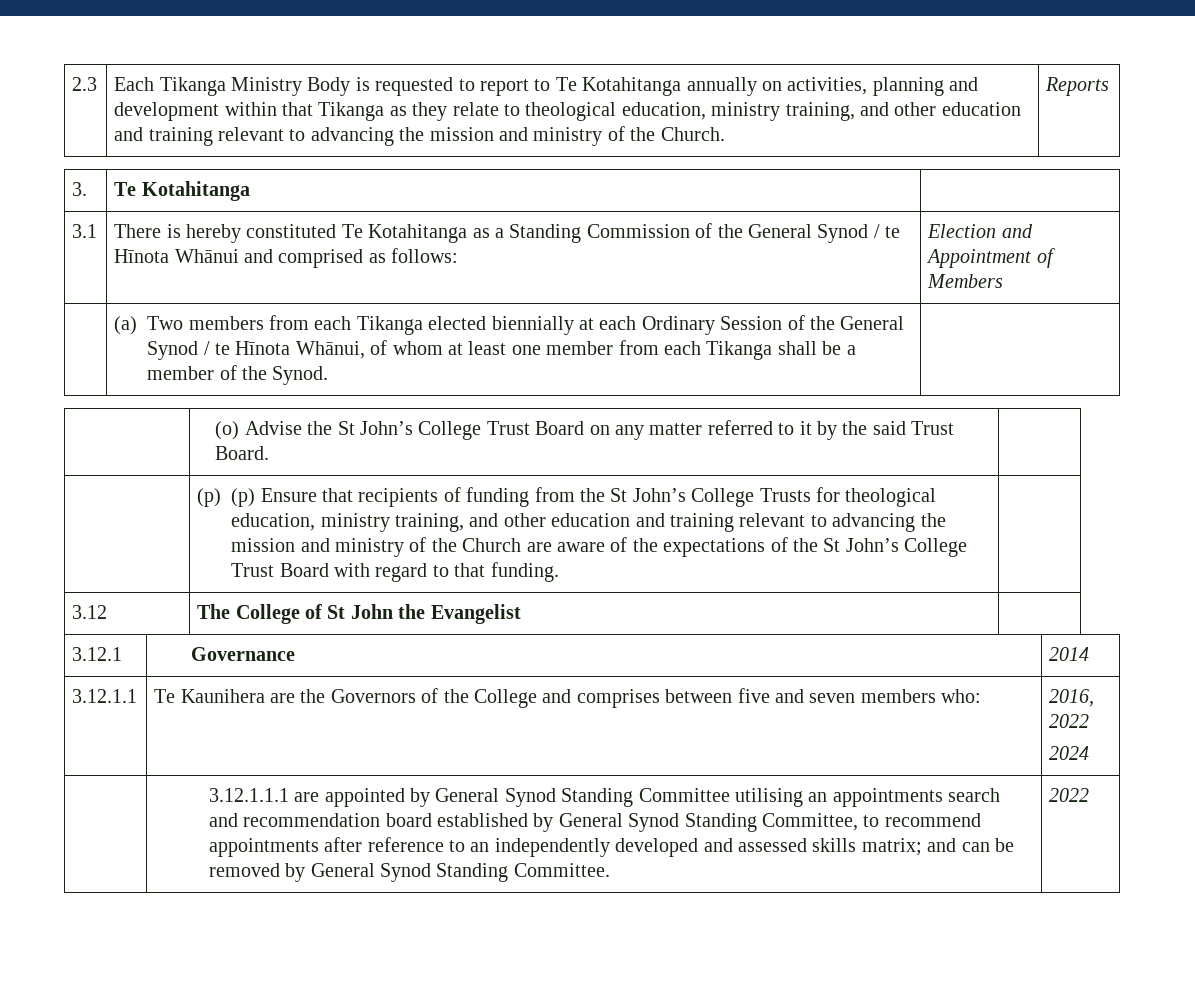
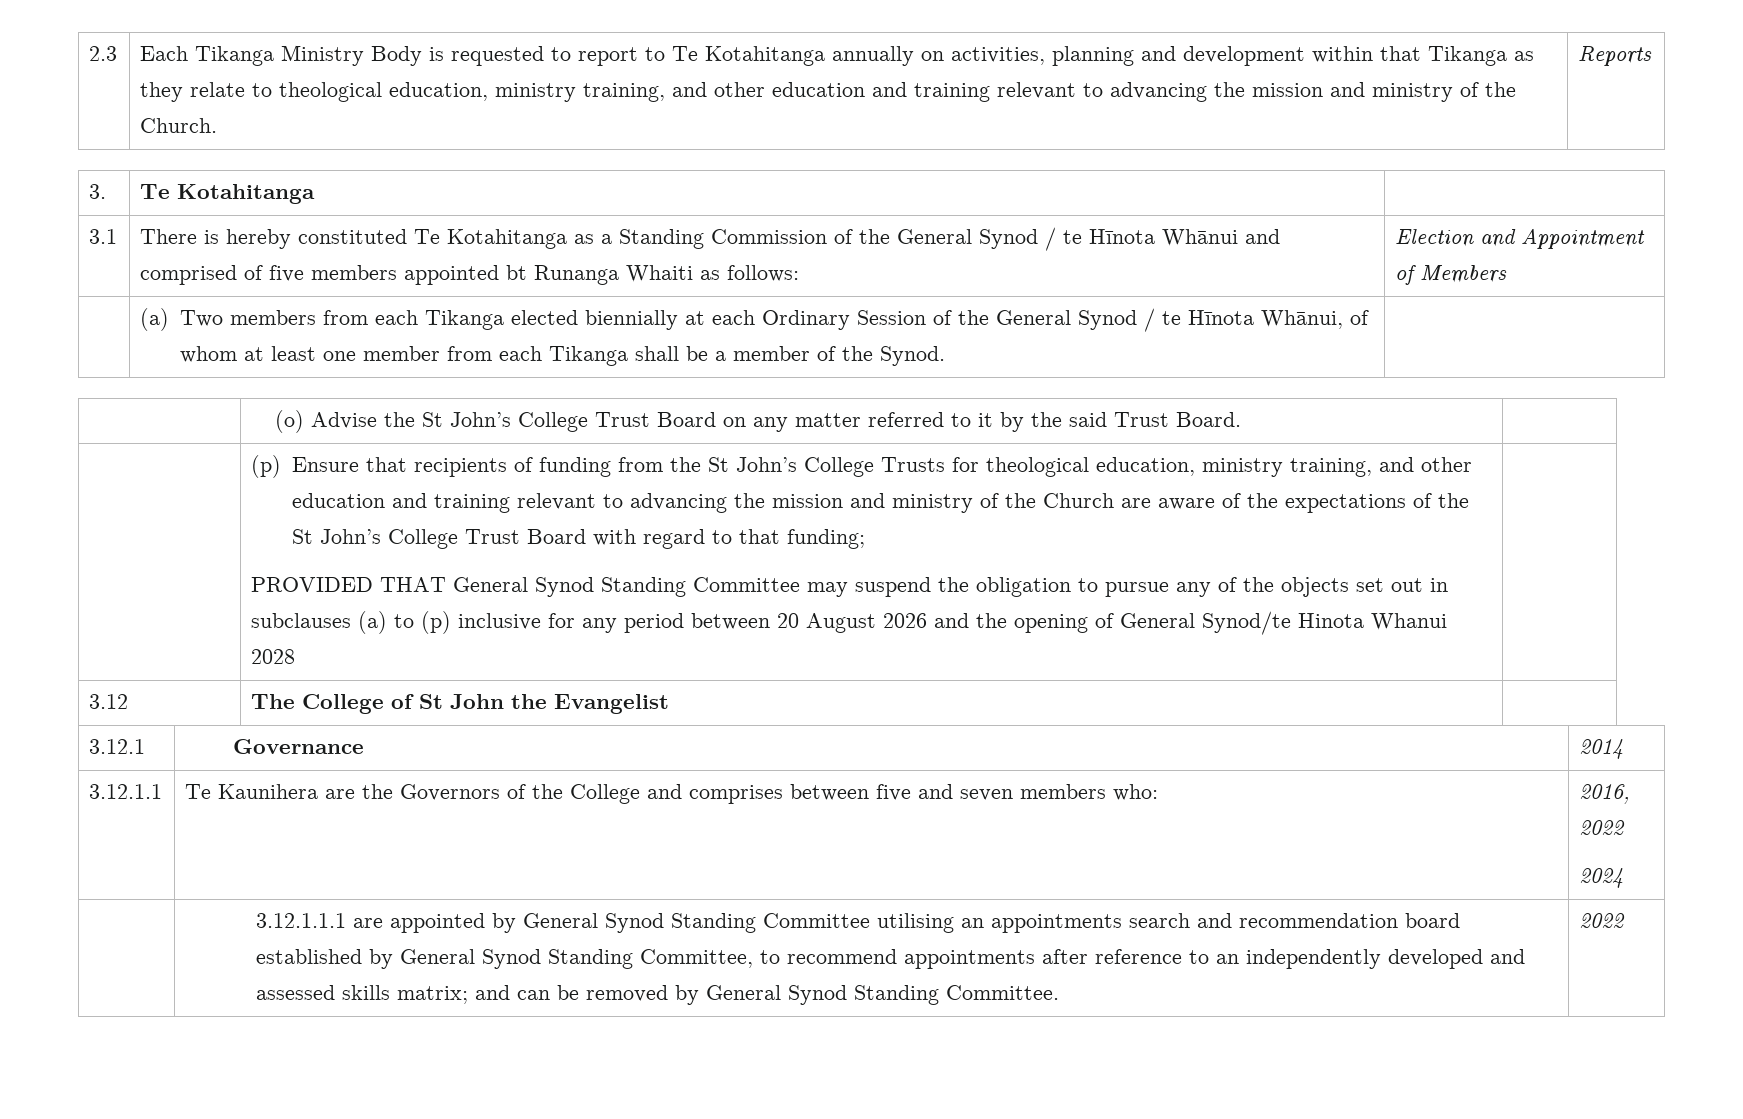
- 3.1 | There is hereby constituted Te Kotahitanga as a Standing Commission of the General Synod / te Hīnota Whānui and comprised as follows: | Election and Appointment of Members
+ 3.1 | There is hereby constituted Te Kotahitanga as a Standing Commission of the General Synod / te Hīnota Whānui and comprised of five members appointed bt Runanga Whaiti as follows: | Election and Appointment of Members
- (p) (p) Ensure that recipients of funding from the St John’s College Trusts for theological education, ministry training, and other education and training relevant to advancing the mission and ministry of the Church are aware of the expectations of the St John’s College Trust Board with regard to that funding.
+ (p) Ensure that recipients of funding from the St John’s College Trusts for theological education, ministry training, and other education and training relevant to advancing the mission and ministry of the Church are aware of the expectations of the St John’s College Trust Board with regard to that funding;
+ PROVIDED THAT General Synod Standing Committee may suspend the obligation to pursue any of the objects set out in subclauses (a) to (p) inclusive for any period between 20 August 2026 and the opening of General Synod/te Hinota Whanui 2028

